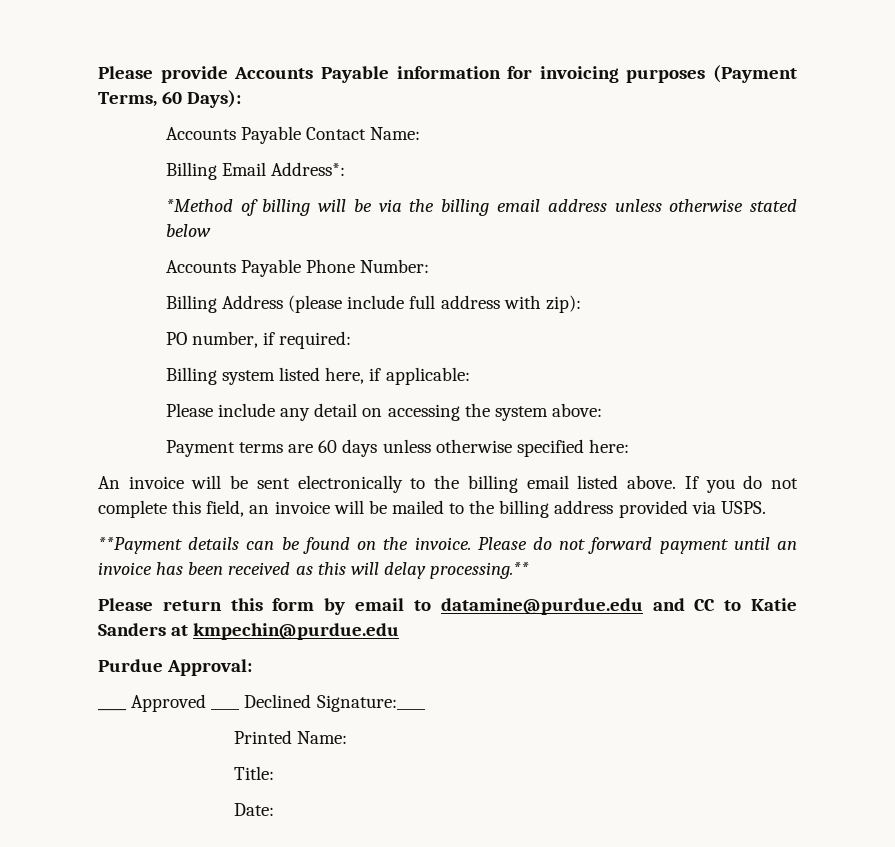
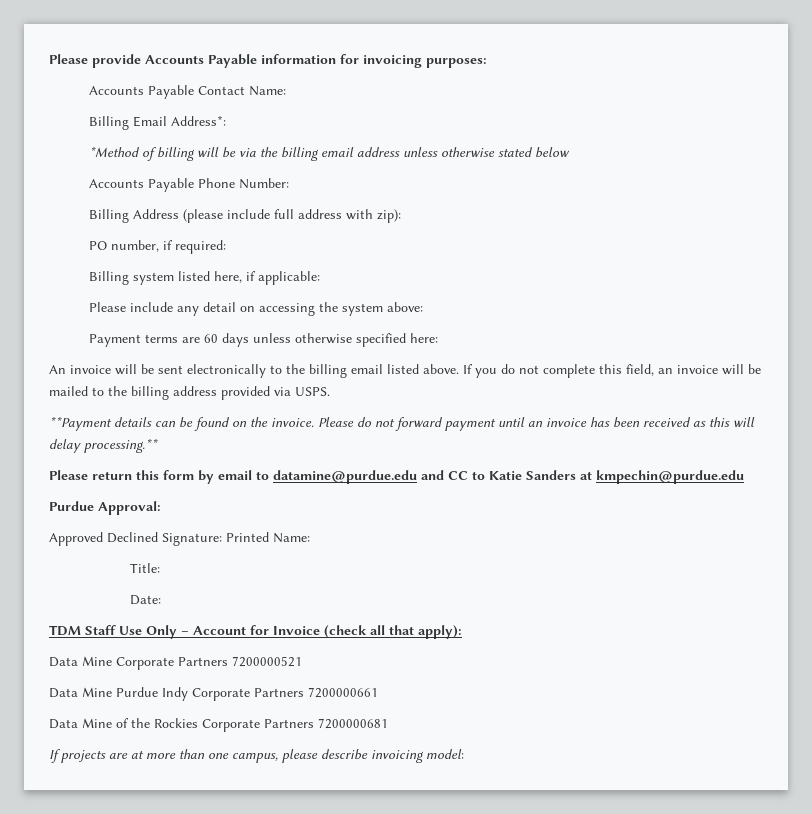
- Please provide Accounts Payable information for invoicing purposes (Payment Terms, 60 Days):
+ Please provide Accounts Payable information for invoicing purposes:
- ____ Approved ____ Declined Signature:____
- Printed Name:
+ Approved Declined Signature: Printed Name:
+ TDM Staff Use Only – Account for Invoice (check all that apply):
+ Data Mine Corporate Partners 7200000521
+ Data Mine Purdue Indy Corporate Partners 7200000661
+ Data Mine of the Rockies Corporate Partners 7200000681
+ If projects are at more than one campus, please describe invoicing model:

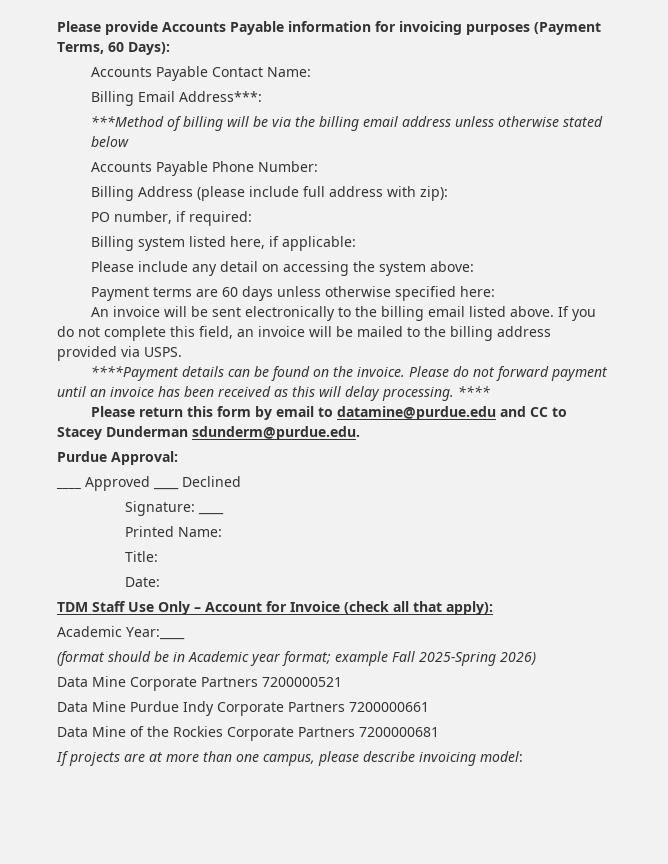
- Please provide Accounts Payable information for invoicing purposes:
+ Please provide Accounts Payable information for invoicing purposes (Payment Terms, 60 Days):
- Billing Email Address*:
- *Method of billing will be via the billing email address unless otherwise stated below
+ Billing Email Address***:
+ ***Method of billing will be via the billing email address unless otherwise stated below
- **Payment details can be found on the invoice.
+ ****Payment details can be found on the invoice.
- Please do not forward payment until an invoice has been received as this will delay processing.**
+ Please do not forward payment until an invoice has been received as this will delay processing. ****
- Please return this form by email to datamine@purdue.edu and CC to Katie Sanders at kmpechin@purdue.edu
+ Please return this form by email to datamine@purdue.edu and CC to Stacey Dunderman sdunderm@purdue.edu.
- Approved Declined Signature: Printed Name:
+ ____ Approved ____ Declined
+ Signature: ____
+ Printed Name:
+ Academic Year:____
+ (format should be in Academic year format; example Fall 2025-Spring 2026)

